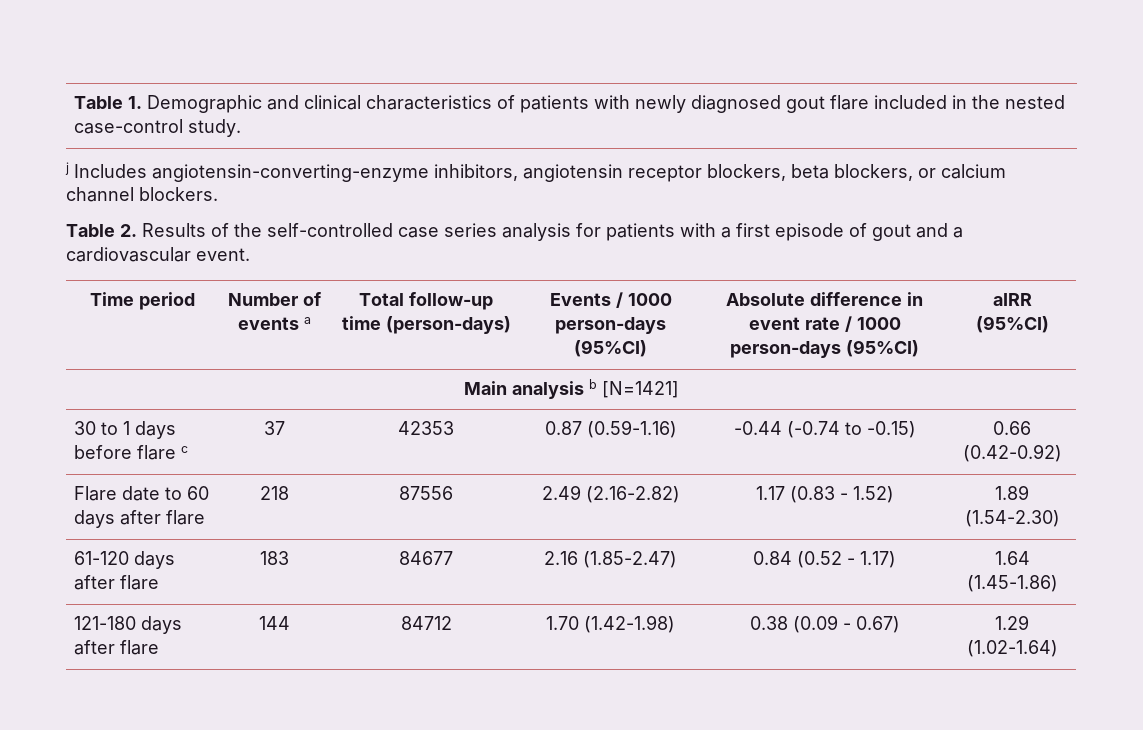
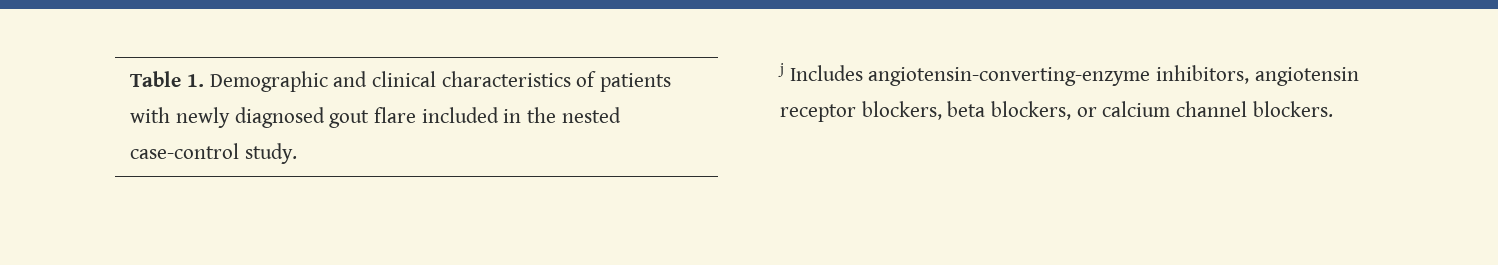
- Table 2. Results of the self-controlled case series analysis for patients with a first episode of gout and a cardiovascular event.
- Time period | Number of events a | Total follow-up time (person-days) | Events / 1000 person-days (95%CI) | Absolute difference in event rate / 1000 person-days (95%CI) | aIRR (95%CI)
- Main analysis b [N=1421]
- 30 to 1 days before flare c | 37 | 42353 | 0.87 (0.59-1.16) | -0.44 (-0.74 to -0.15) | 0.66 (0.42-0.92)
- Flare date to 60 days after flare | 218 | 87556 | 2.49 (2.16-2.82) | 1.17 (0.83 - 1.52) | 1.89 (1.54-2.30)
- 61-120 days after flare | 183 | 84677 | 2.16 (1.85-2.47) | 0.84 (0.52 - 1.17) | 1.64 (1.45-1.86)
- 121-180 days after flare | 144 | 84712 | 1.70 (1.42-1.98) | 0.38 (0.09 - 0.67) | 1.29 (1.02-1.64)

